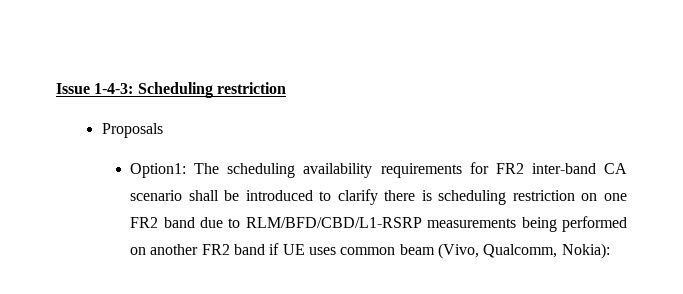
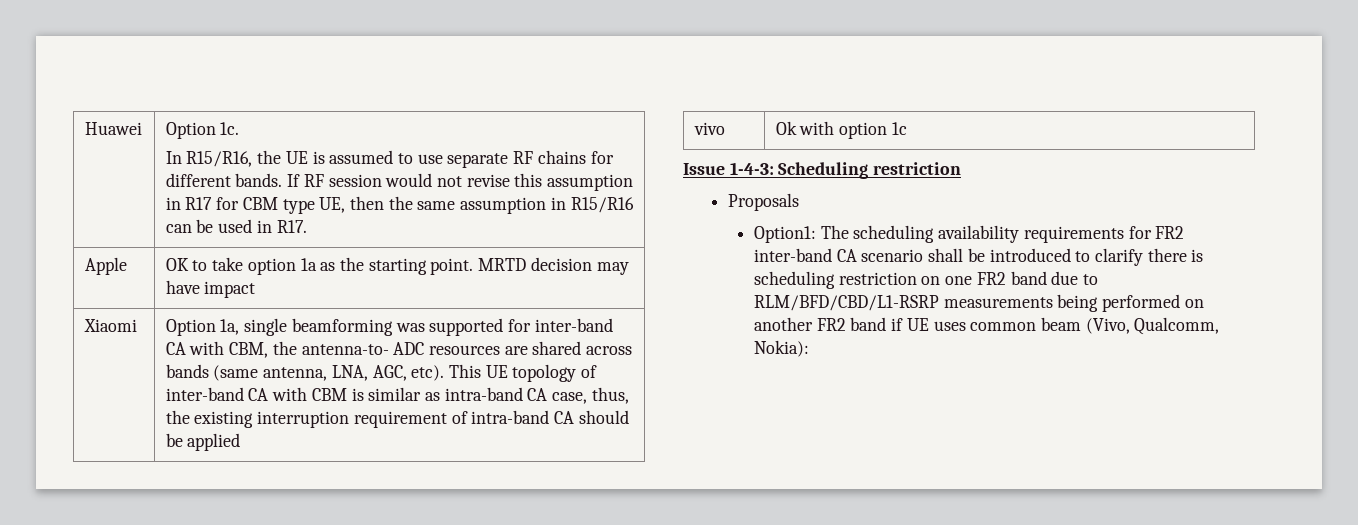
+ Huawei | Option 1c.
+ In R15/R16, the UE is assumed to use separate RF chains for different bands. If RF session would not revise this assumption in R17 for CBM type UE, then the same assumption in R15/R16 can be used in R17.
+ Apple | OK to take option 1a as the starting point. MRTD decision may have impact
+ Xiaomi | Option 1a, single beamforming was supported for inter-band CA with CBM, the antenna-to- ADC resources are shared across bands (same antenna, LNA, AGC, etc). This UE topology of inter-band CA with CBM is similar as intra-band CA case, thus, the existing interruption requirement of intra-band CA should be applied
+ vivo | Ok with option 1c

